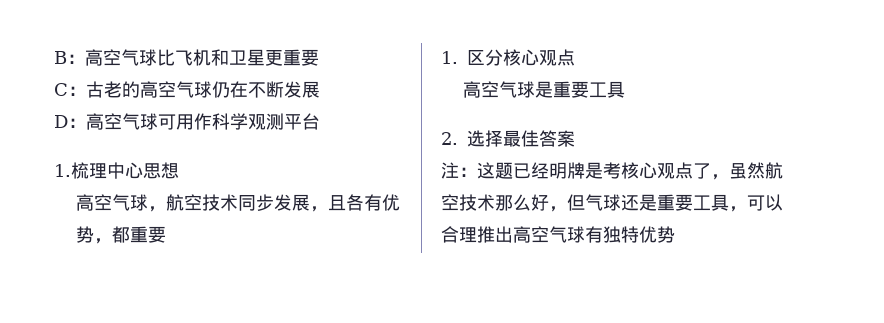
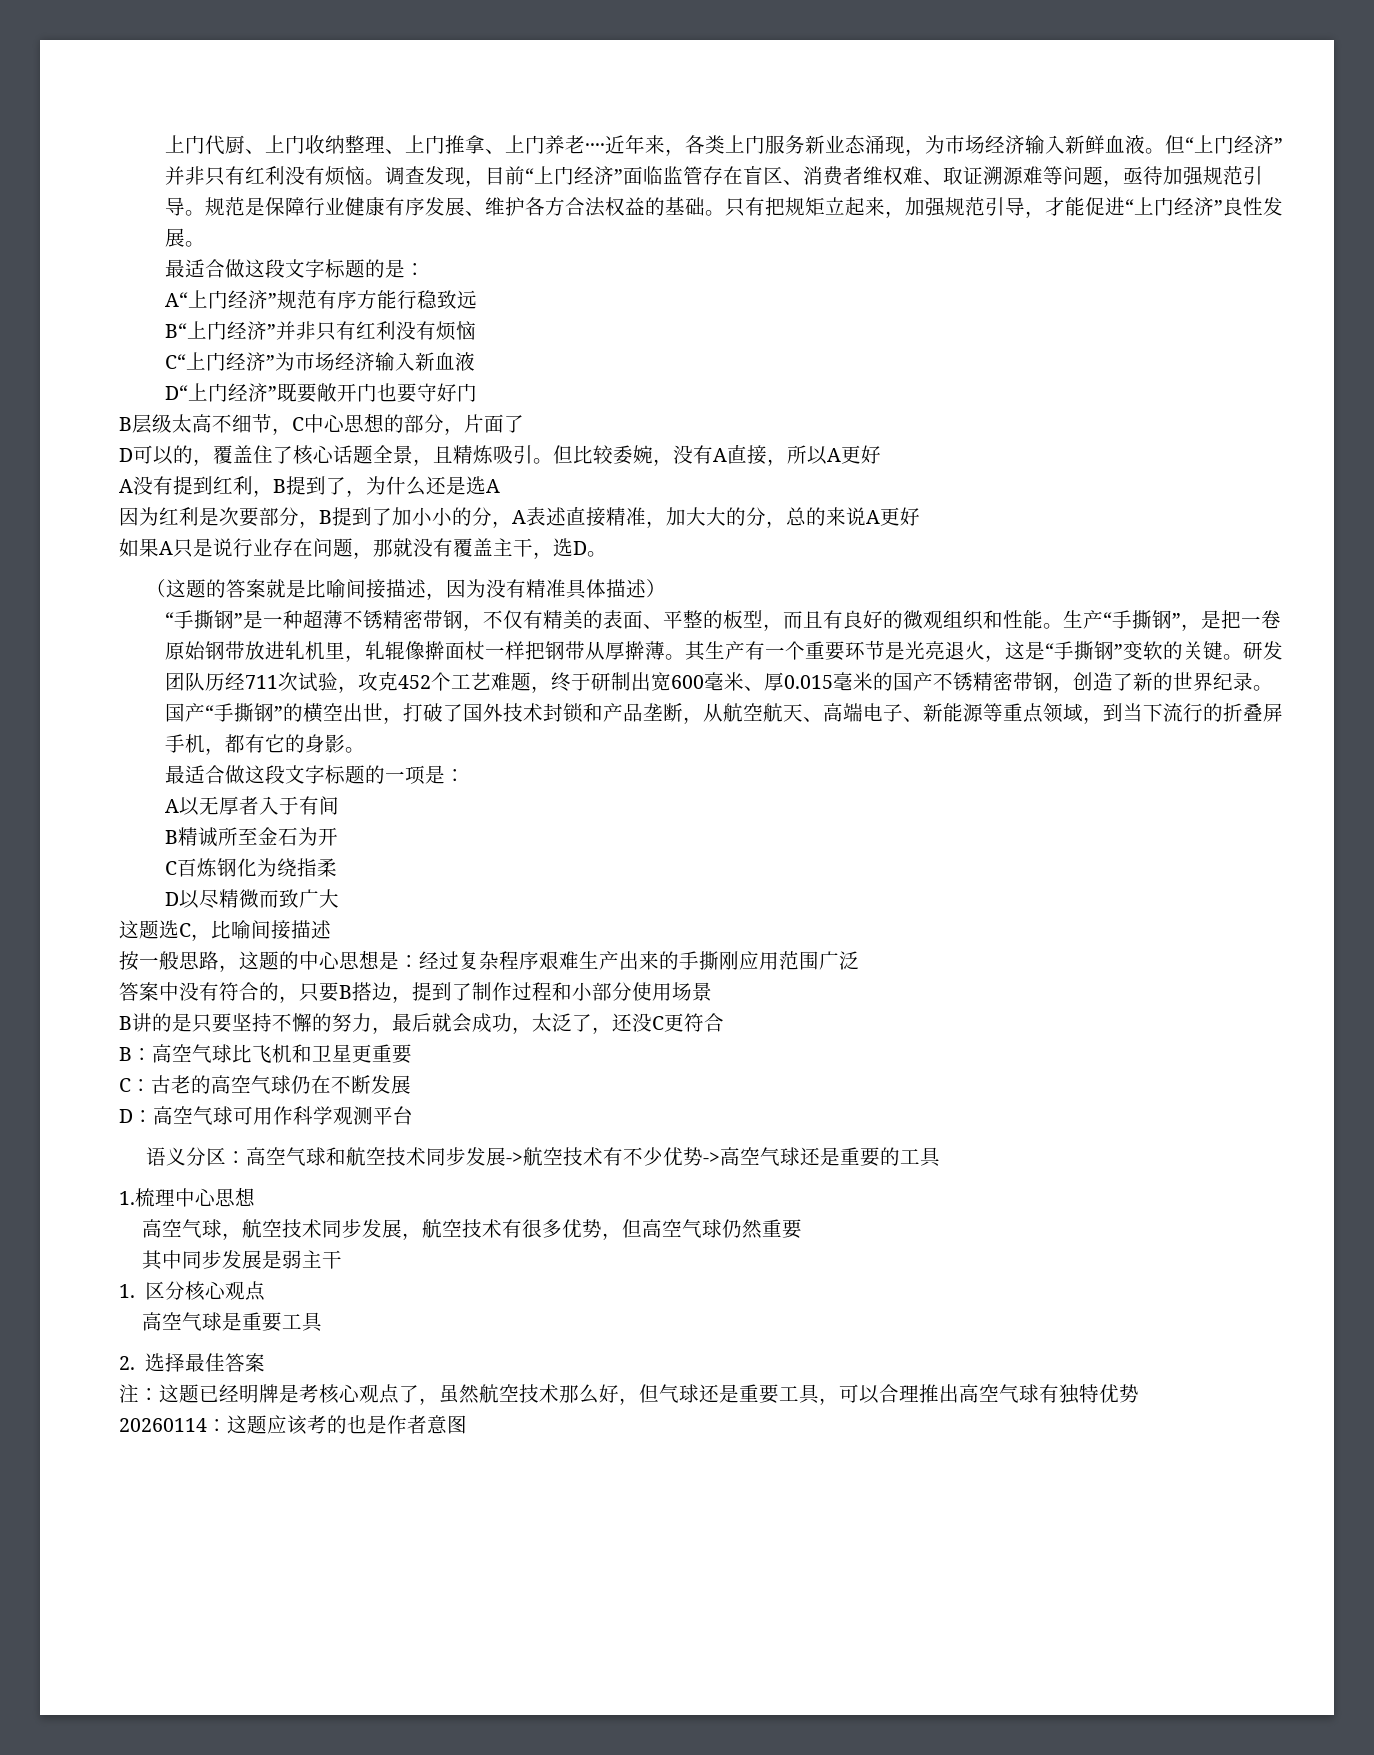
+ 上门代厨、上门收纳整理、上门推拿、上门养老····近年来，各类上门服务新业态涌现，为市场经济输入新鲜血液。但“上门经济”并非只有红利没有烦恼。调查发现，目前“上门经济”面临监管存在盲区、消费者维权难、取证溯源难等问题，亟待加强规范引导。规范是保障行业健康有序发展、维护各方合法权益的基础。只有把规矩立起来，加强规范引导，才能促进“上门经济”良性发展。
+ 最适合做这段文字标题的是：
+ A“上门经济”规范有序方能行稳致远
+ B“上门经济”并非只有红利没有烦恼
+ C“上门经济”为市场经济输入新血液
+ D“上门经济”既要敞开门也要守好门
+ B层级太高不细节，C中心思想的部分，片面了
+ D可以的，覆盖住了核心话题全景，且精炼吸引。但比较委婉，没有A直接，所以A更好
+ A没有提到红利，B提到了，为什么还是选A
+ 因为红利是次要部分，B提到了加小小的分，A表述直接精准，加大大的分，总的来说A更好
+ 如果A只是说行业存在问题，那就没有覆盖主干，选D。
+ （这题的答案就是比喻间接描述，因为没有精准具体描述）
+ “手撕钢”是一种超薄不锈精密带钢，不仅有精美的表面、平整的板型，而且有良好的微观组织和性能。生产“手撕钢”，是把一卷原始钢带放进轧机里，轧辊像擀面杖一样把钢带从厚擀薄。其生产有一个重要环节是光亮退火，这是“手撕钢”变软的关键。研发团队历经711次试验，攻克452个工艺难题，终于研制出宽600毫米、厚0.015毫米的国产不锈精密带钢，创造了新的世界纪录。国产“手撕钢”的横空出世，打破了国外技术封锁和产品垄断，从航空航天、高端电子、新能源等重点领域，到当下流行的折叠屏手机，都有它的身影。
+ 最适合做这段文字标题的一项是：
+ A以无厚者入于有间
+ B精诚所至金石为开
+ C百炼钢化为绕指柔
+ D以尽精微而致广大
+ 这题选C，比喻间接描述
+ 按一般思路，这题的中心思想是：经过复杂程序艰难生产出来的手撕刚应用范围广泛
+ 答案中没有符合的，只要B搭边，提到了制作过程和小部分使用场景
+ B讲的是只要坚持不懈的努力，最后就会成功，太泛了，还没C更符合
+ 语义分区：高空气球和航空技术同步发展->航空技术有不少优势->高空气球还是重要的工具
- 高空气球，航空技术同步发展，且各有优势，都重要
+ 高空气球，航空技术同步发展，航空技术有很多优势，但高空气球仍然重要
+ 其中同步发展是弱主干
+ 20260114：这题应该考的也是作者意图

